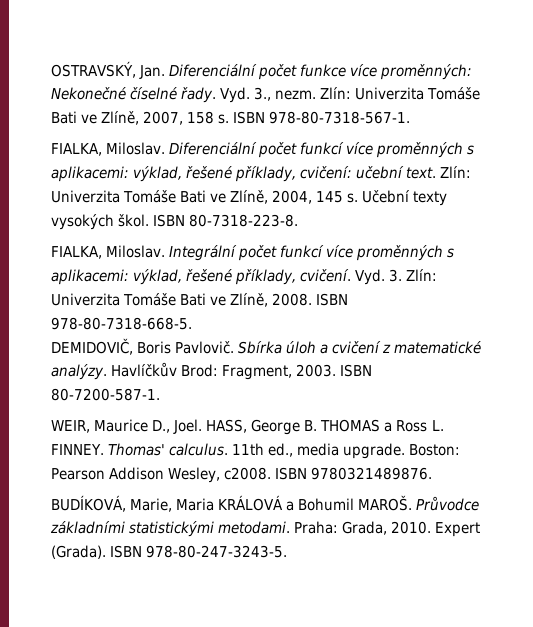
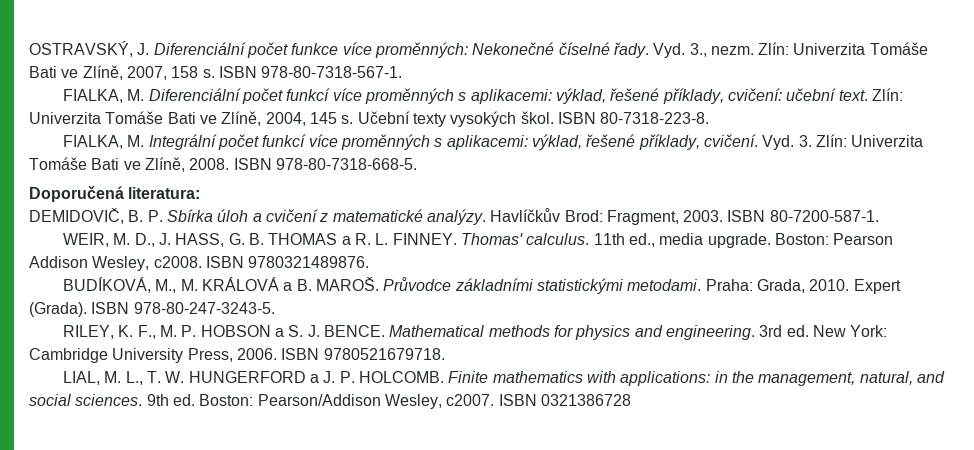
- OSTRAVSKÝ, Jan. Diferenciální počet funkce více proměnných: Nekonečné číselné řady.
+ OSTRAVSKÝ, J. Diferenciální počet funkce více proměnných: Nekonečné číselné řady.
- FIALKA, Miloslav. Diferenciální počet funkcí více proměnných s aplikacemi: výklad, řešené příklady, cvičení: učební text.
+ FIALKA, M. Diferenciální počet funkcí více proměnných s aplikacemi: výklad, řešené příklady, cvičení: učební text.
- FIALKA, Miloslav. Integrální počet funkcí více proměnných s aplikacemi: výklad, řešené příklady, cvičení.
+ FIALKA, M. Integrální počet funkcí více proměnných s aplikacemi: výklad, řešené příklady, cvičení.
+ Doporučená literatura:
- DEMIDOVIČ, Boris Pavlovič. Sbírka úloh a cvičení z matematické analýzy.
+ DEMIDOVIČ, B. P. Sbírka úloh a cvičení z matematické analýzy.
- WEIR, Maurice D., Joel. HASS, George B. THOMAS a Ross L. FINNEY.
+ WEIR, M. D., J. HASS, G. B. THOMAS a R. L. FINNEY.
- BUDÍKOVÁ, Marie, Maria KRÁLOVÁ a Bohumil MAROŠ.
+ BUDÍKOVÁ, M., M. KRÁLOVÁ a B. MAROŠ.
+ RILEY, K. F., M. P. HOBSON a S. J. BENCE. Mathematical methods for physics and engineering. 3rd ed. New York: Cambridge University Press, 2006. ISBN 9780521679718.
+ LIAL, M. L., T. W. HUNGERFORD a J. P. HOLCOMB. Finite mathematics with applications: in the management, natural, and social sciences. 9th ed. Boston: Pearson/Addison Wesley, c2007. ISBN 0321386728

